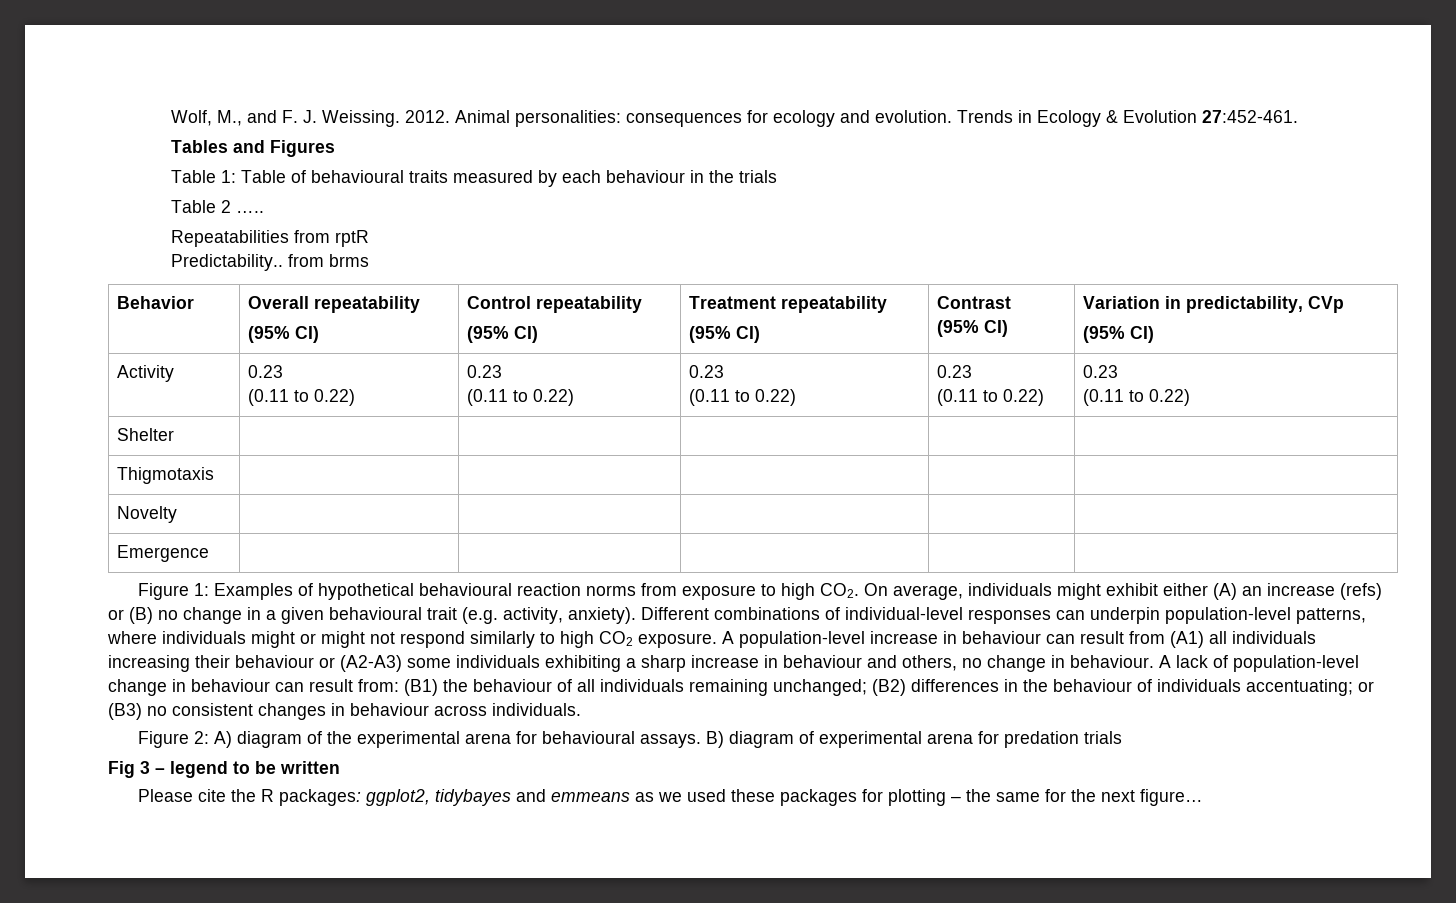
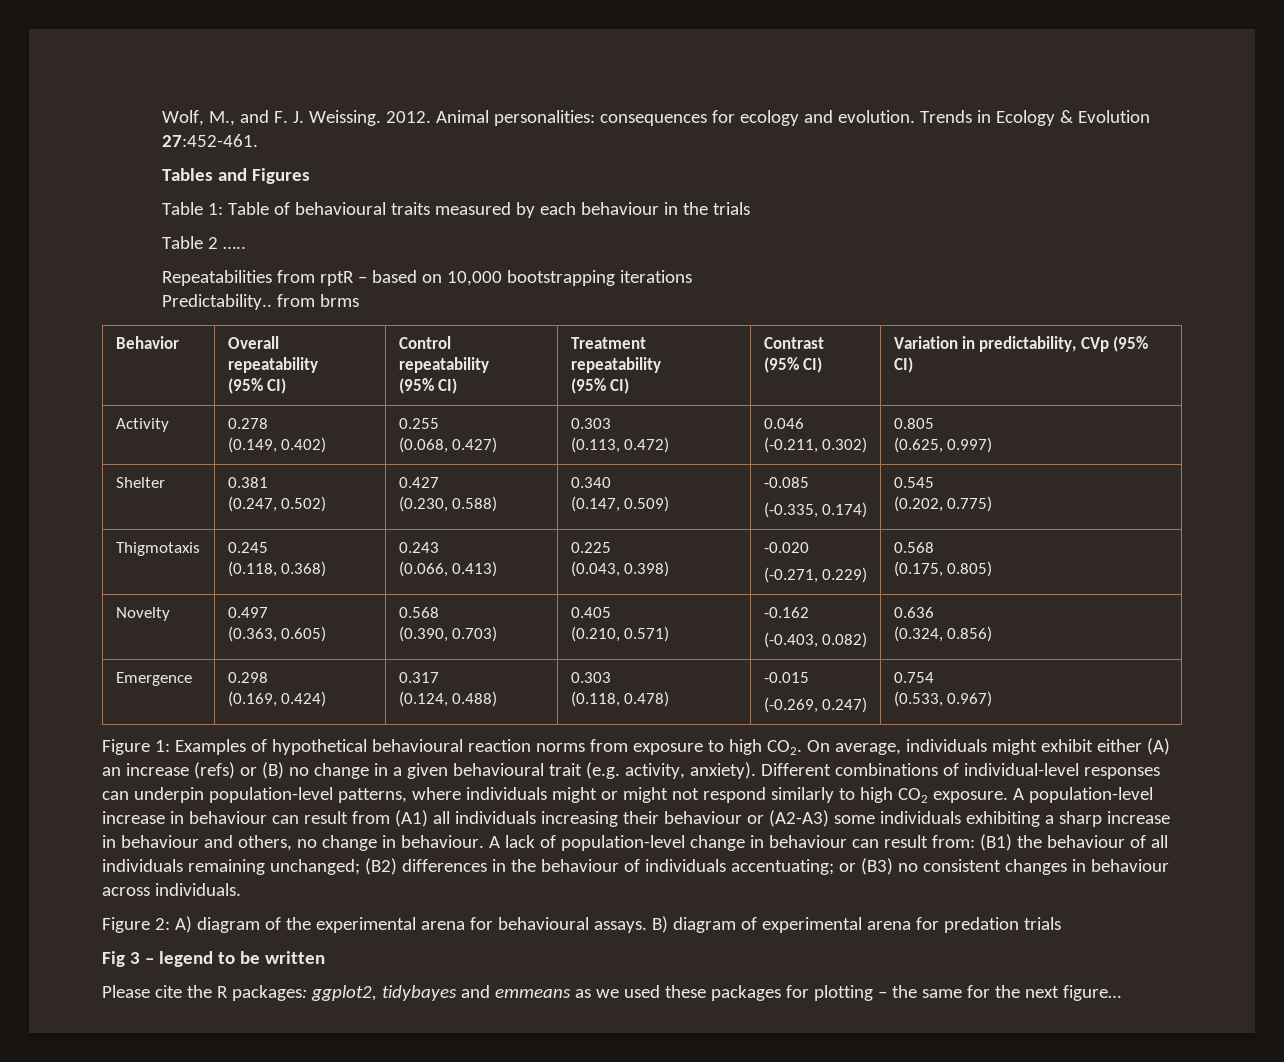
- Repeatabilities from rptR
+ Repeatabilities from rptR – based on 10,000 bootstrapping iterations
  Behavior | Overall repeatability
  (95% CI) | Control repeatability
  (95% CI) | Treatment repeatability
  (95% CI) | Contrast
- (95% CI) | Variation in predictability, CVp
- (95% CI)
+ (95% CI) | Variation in predictability, CVp (95% CI)
- Activity | 0.23
- (0.11 to 0.22) | 0.23
- (0.11 to 0.22) | 0.23
- (0.11 to 0.22) | 0.23
- (0.11 to 0.22) | 0.23
- (0.11 to 0.22)
- Shelter | | | | |
- Thigmotaxis | | | | |
- Novelty | | | | |
- Emergence | | | | |
+ Activity | 0.278
+ (0.149, 0.402) | 0.255
+ (0.068, 0.427) | 0.303
+ (0.113, 0.472) | 0.046
+ (-0.211, 0.302) | 0.805
+ (0.625, 0.997)
+ Shelter | 0.381
+ (0.247, 0.502) | 0.427
+ (0.230, 0.588) | 0.340
+ (0.147, 0.509) | -0.085
+ (-0.335, 0.174) | 0.545
+ (0.202, 0.775)
+ Thigmotaxis | 0.245
+ (0.118, 0.368) | 0.243
+ (0.066, 0.413) | 0.225
+ (0.043, 0.398) | -0.020
+ (-0.271, 0.229) | 0.568
+ (0.175, 0.805)
+ Novelty | 0.497
+ (0.363, 0.605) | 0.568
+ (0.390, 0.703) | 0.405
+ (0.210, 0.571) | -0.162
+ (-0.403, 0.082) | 0.636
+ (0.324, 0.856)
+ Emergence | 0.298
+ (0.169, 0.424) | 0.317
+ (0.124, 0.488) | 0.303
+ (0.118, 0.478) | -0.015
+ (-0.269, 0.247) | 0.754
+ (0.533, 0.967)

